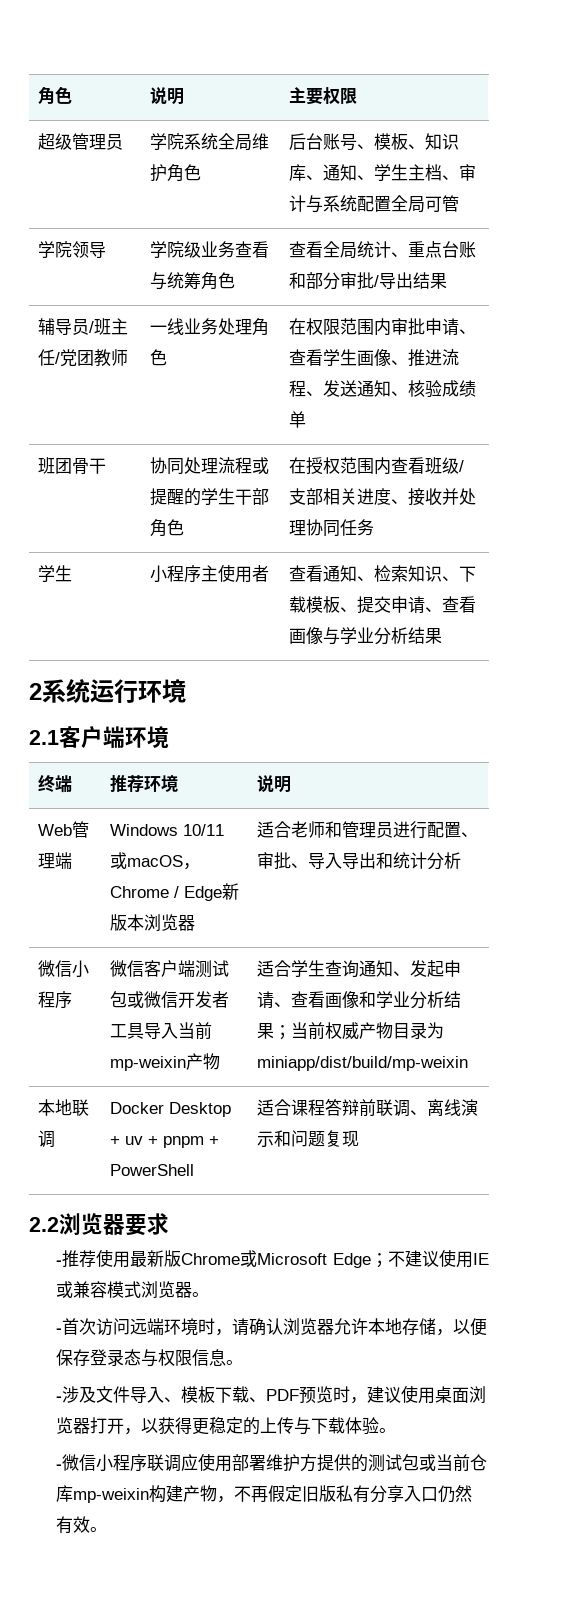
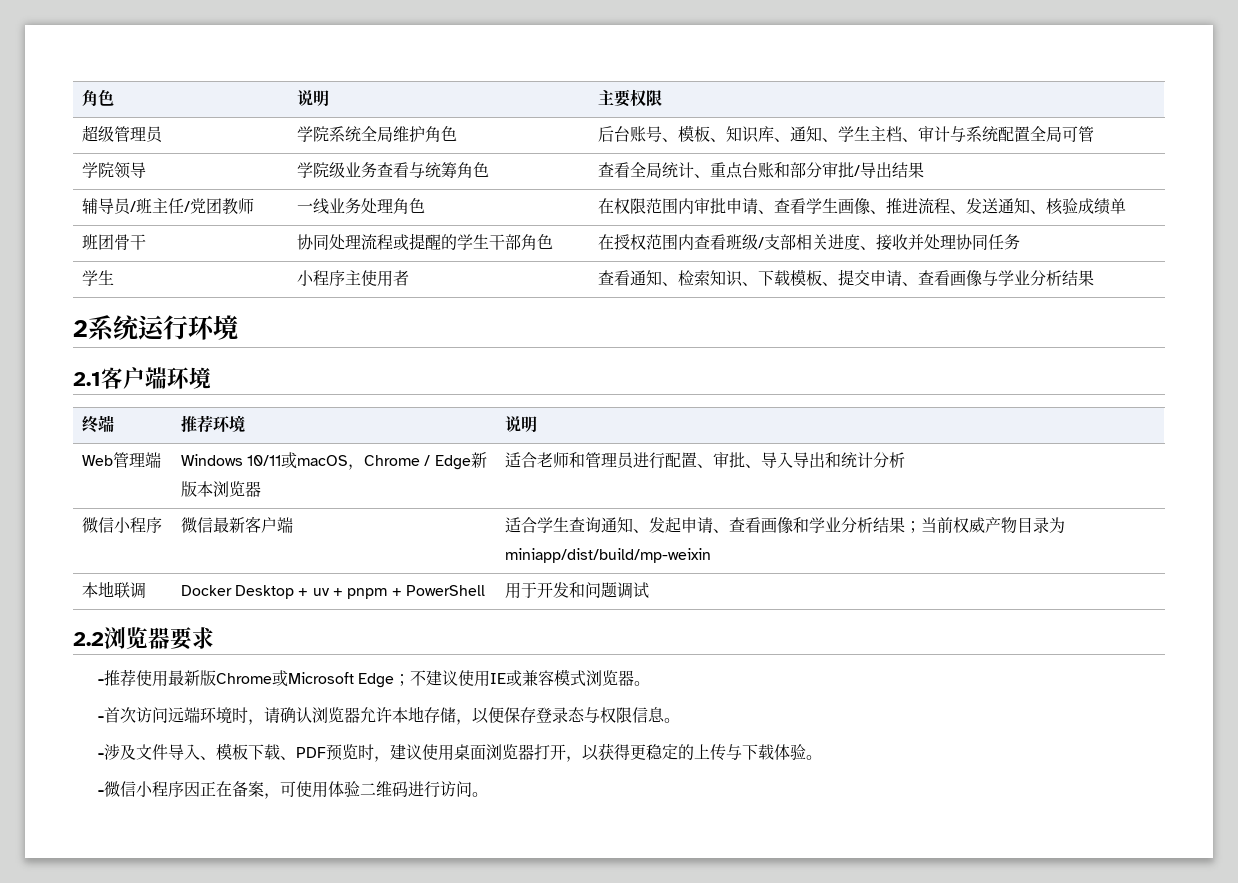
- 微信小程序 | 微信客户端测试包或微信开发者工具导入当前mp-weixin产物 | 适合学生查询通知、发起申请、查看画像和学业分析结果；当前权威产物目录为miniapp/dist/build/mp-weixin
+ 微信小程序 | 微信最新客户端 | 适合学生查询通知、发起申请、查看画像和学业分析结果；当前权威产物目录为miniapp/dist/build/mp-weixin
- 本地联调 | Docker Desktop + uv + pnpm + PowerShell | 适合课程答辩前联调、离线演示和问题复现
+ 本地联调 | Docker Desktop + uv + pnpm + PowerShell | 用于开发和问题调试
- -微信小程序联调应使用部署维护方提供的测试包或当前仓库mp-weixin构建产物，不再假定旧版私有分享入口仍然有效。
+ -微信小程序因正在备案，可使用体验二维码进行访问。

